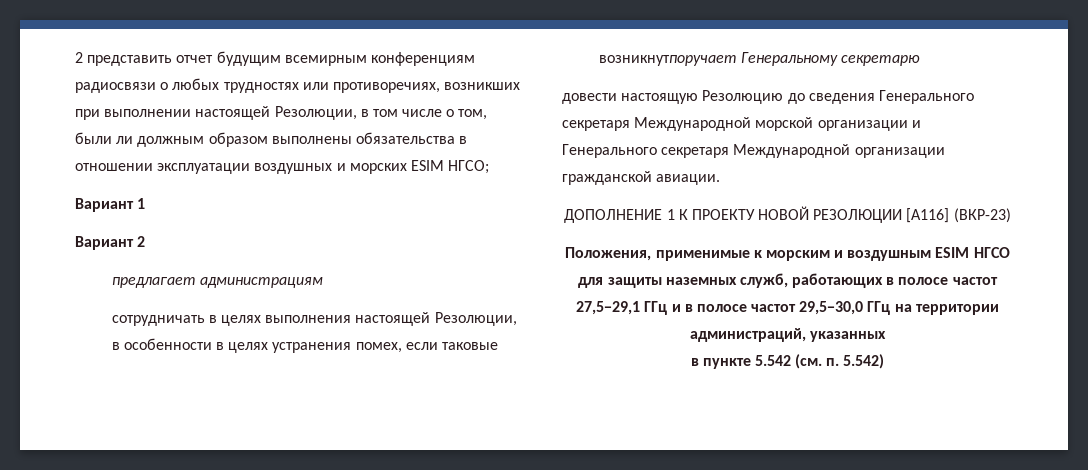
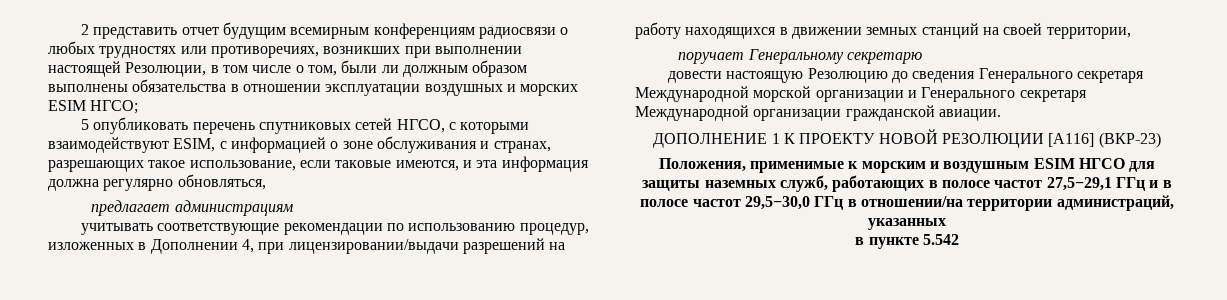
- Вариант 1
- Вариант 2
+ 5 опубликовать перечень спутниковых сетей НГСО, с которыми взаимодействуют ESIM, с информацией о зоне обслуживания и странах, разрешающих такое использование, если таковые имеются, и эта информация должна регулярно обновляться,
  предлагает администрациям
- сотрудничать в целях выполнения настоящей Резолюции, в особенности в целях устранения помех, если таковые возникнутпоручает Генеральному секретарю
+ учитывать соответствующие рекомендации по использованию процедур, изложенных в Дополнении 4, при лицензировании/выдачи разрешений на работу находящихся в движении земных станций на своей территории,
+ поручает Генеральному секретарю
- Положения, применимые к морским и воздушным ESIM НГСО для защиты наземных служб, работающих в полосе частот 27,5−29,1 ГГц и в полосе частот 29,5−30,0 ГГц на территории администраций, указанных
+ Положения, применимые к морским и воздушным ESIM НГСО для защиты наземных служб, работающих в полосе частот 27,5−29,1 ГГц и в полосе частот 29,5−30,0 ГГц в отношении/на территории администраций, указанных
- в пункте 5.542 (см. п. 5.542)
+ в пункте 5.542

